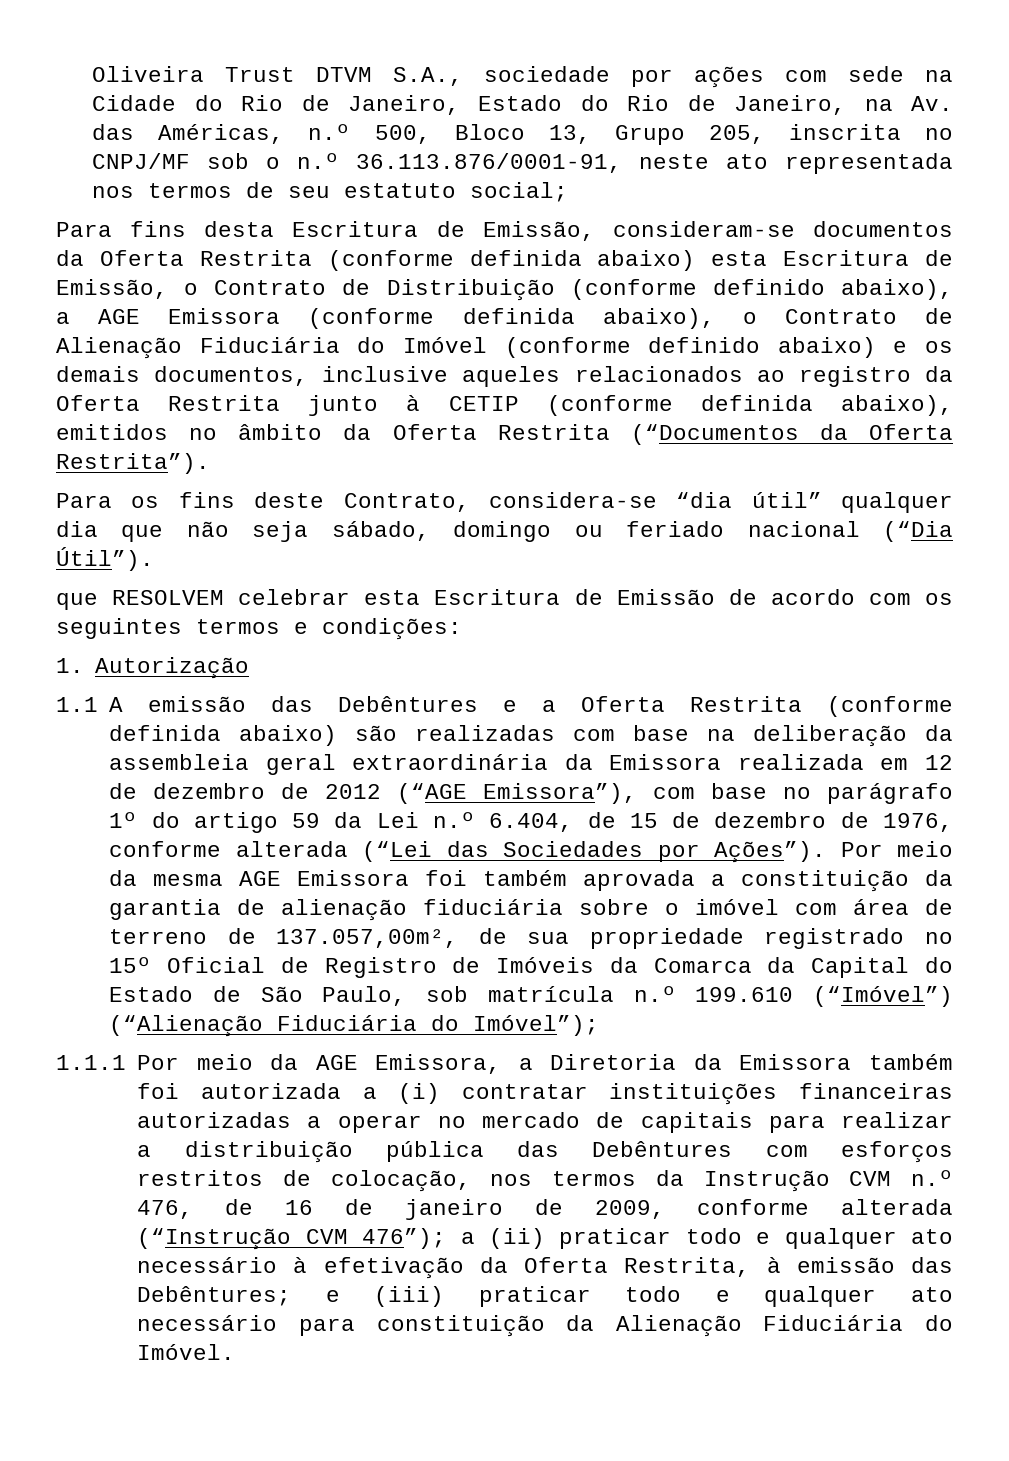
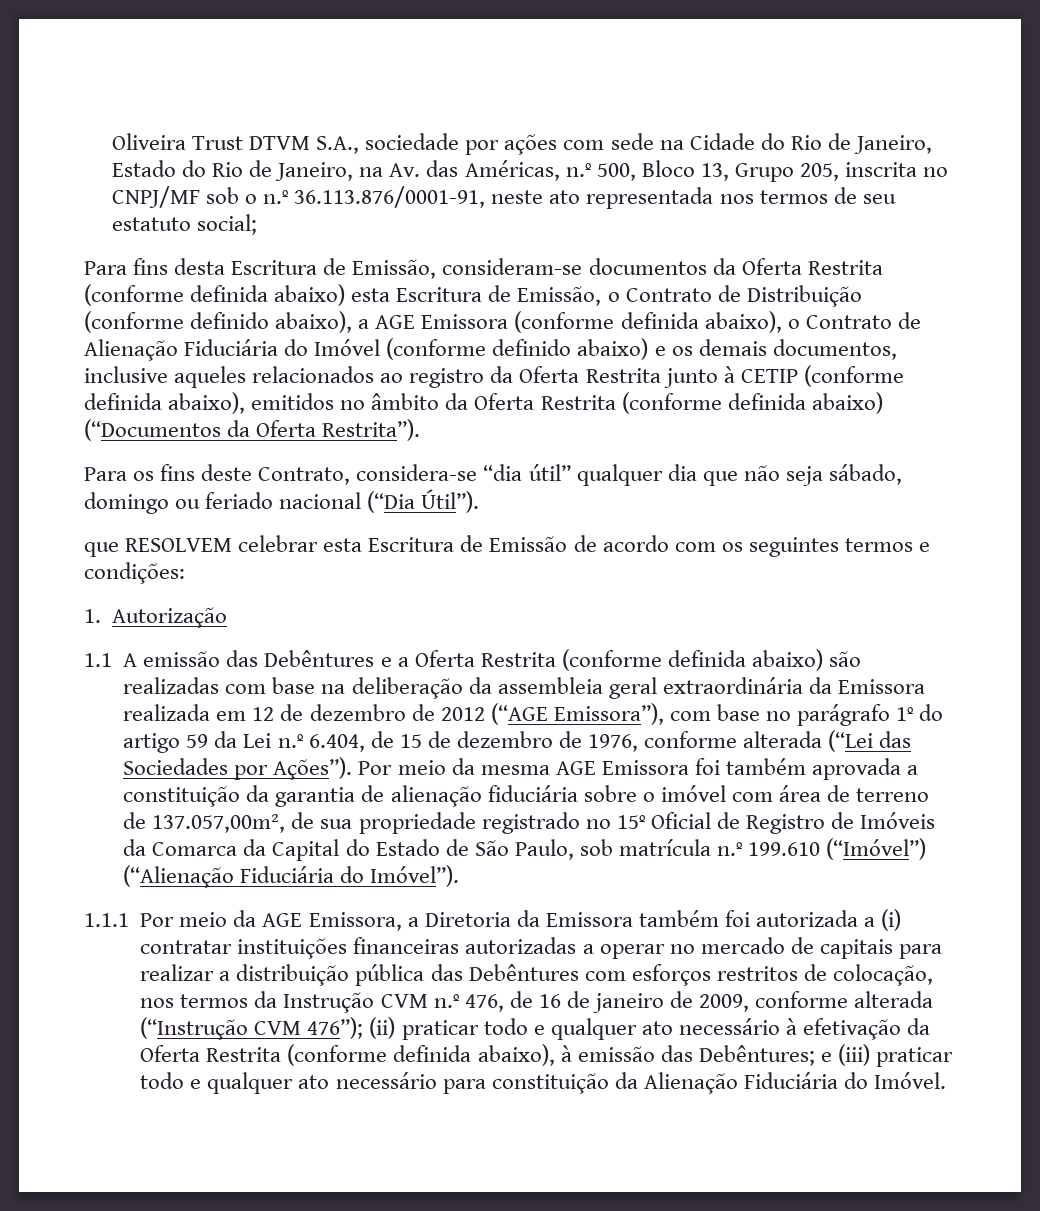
- Para fins desta Escritura de Emissão, consideram-se documentos da Oferta Restrita (conforme definida abaixo) esta Escritura de Emissão, o Contrato de Distribuição (conforme definido abaixo), a AGE Emissora (conforme definida abaixo), o Contrato de Alienação Fiduciária do Imóvel (conforme definido abaixo) e os demais documentos, inclusive aqueles relacionados ao registro da Oferta Restrita junto à CETIP (conforme definida abaixo), emitidos no âmbito da Oferta Restrita (“Documentos da Oferta Restrita”).
+ Para fins desta Escritura de Emissão, consideram-se documentos da Oferta Restrita (conforme definida abaixo) esta Escritura de Emissão, o Contrato de Distribuição (conforme definido abaixo), a AGE Emissora (conforme definida abaixo), o Contrato de Alienação Fiduciária do Imóvel (conforme definido abaixo) e os demais documentos, inclusive aqueles relacionados ao registro da Oferta Restrita junto à CETIP (conforme definida abaixo), emitidos no âmbito da Oferta Restrita (conforme definida abaixo) (“Documentos da Oferta Restrita”).
- Por meio da mesma AGE Emissora foi também aprovada a constituição da garantia de alienação fiduciária sobre o imóvel com área de terreno de 137.057,00m², de sua propriedade registrado no 15º Oficial de Registro de Imóveis da Comarca da Capital do Estado de São Paulo, sob matrícula n.º 199.610 (“Imóvel”) (“Alienação Fiduciária do Imóvel”);
+ Por meio da mesma AGE Emissora foi também aprovada a constituição da garantia de alienação fiduciária sobre o imóvel com área de terreno de 137.057,00m², de sua propriedade registrado no 15º Oficial de Registro de Imóveis da Comarca da Capital do Estado de São Paulo, sob matrícula n.º 199.610 (“Imóvel”) (“Alienação Fiduciária do Imóvel”).
- a (ii) praticar todo e qualquer ato necessário à efetivação da Oferta Restrita, à emissão das Debêntures;
+ (ii) praticar todo e qualquer ato necessário à efetivação da Oferta Restrita (conforme definida abaixo), à emissão das Debêntures;

